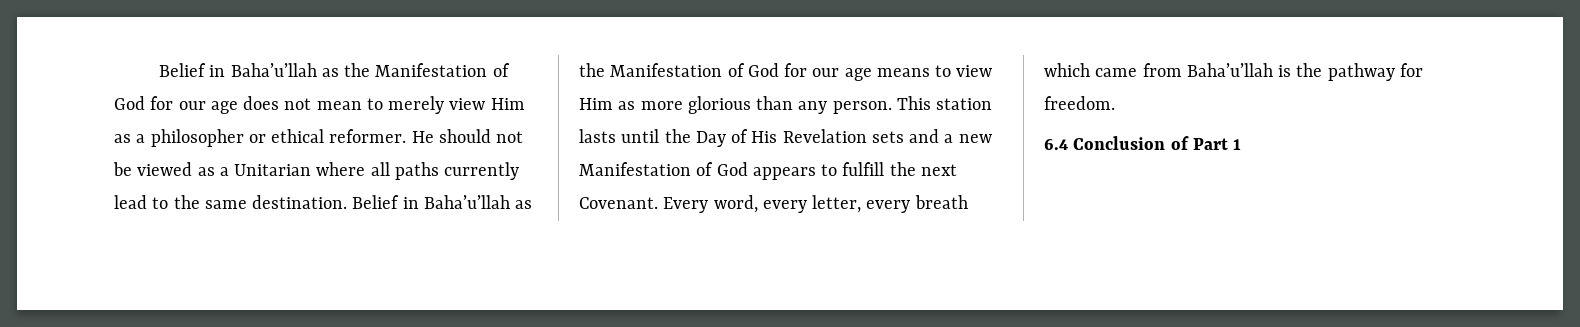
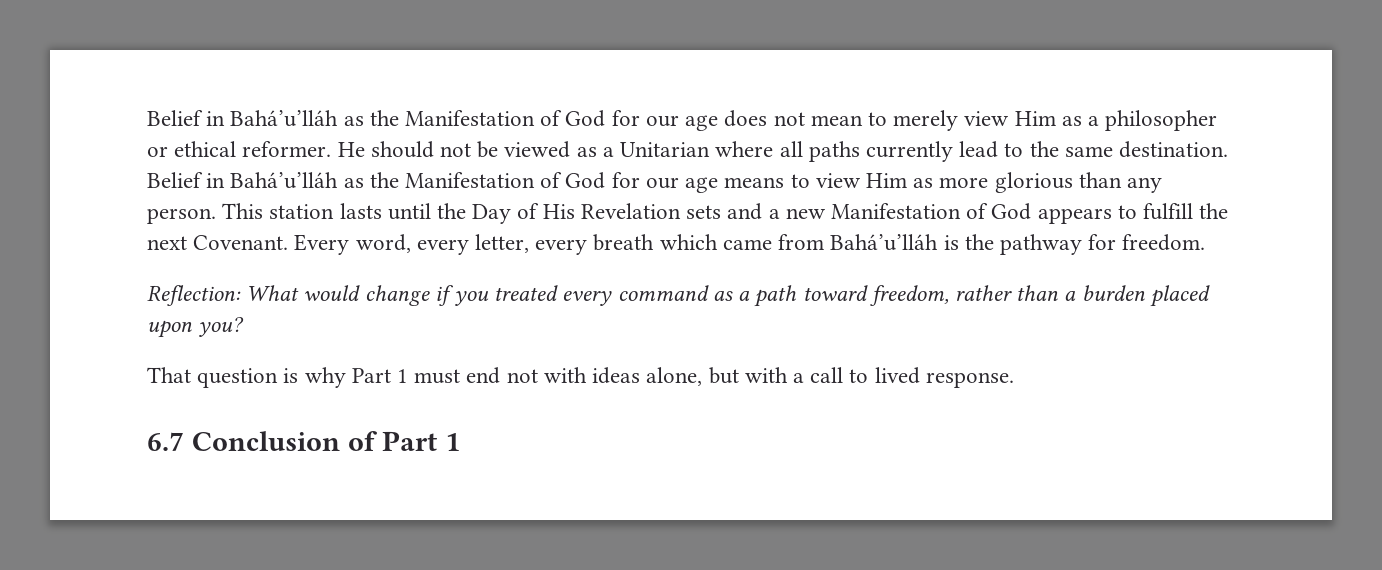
- Belief in Baha’u’llah as the Manifestation of God for our age does not mean to merely view Him as a philosopher or ethical reformer.
+ Belief in Bahá’u’lláh as the Manifestation of God for our age does not mean to merely view Him as a philosopher or ethical reformer.
- Belief in Baha’u’llah as the Manifestation of God for our age means to view Him as more glorious than any person.
+ Belief in Bahá’u’lláh as the Manifestation of God for our age means to view Him as more glorious than any person.
- Every word, every letter, every breath which came from Baha’u’llah is the pathway for freedom.
+ Every word, every letter, every breath which came from Bahá’u’lláh is the pathway for freedom.
- 6.4 Conclusion of Part 1
+ Reflection: What would change if you treated every command as a path toward freedom, rather than a burden placed upon you?
+ That question is why Part 1 must end not with ideas alone, but with a call to lived response.
+ 6.7 Conclusion of Part 1

